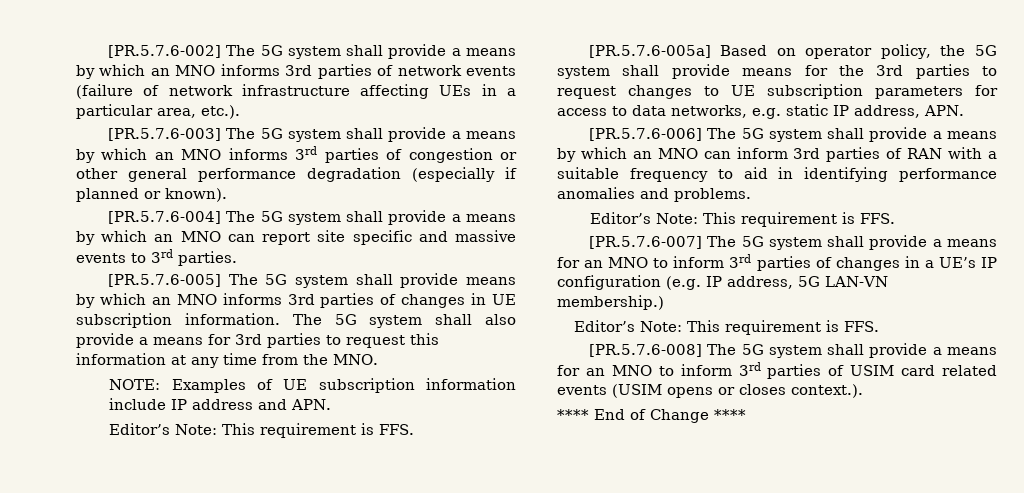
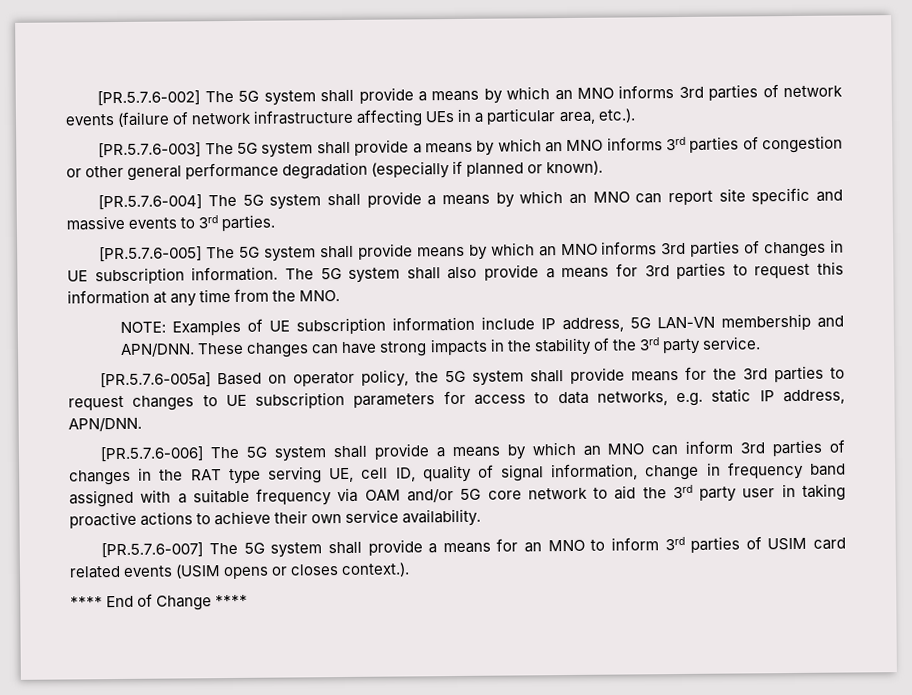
- NOTE: Examples of UE subscription information include IP address and APN.
- Editor’s Note: This requirement is FFS.
+ NOTE: Examples of UE subscription information include IP address, 5G LAN-VN membership and APN/DNN. These changes can have strong impacts in the stability of the 3rd party service.
- [PR.5.7.6-005a] Based on operator policy, the 5G system shall provide means for the 3rd parties to request changes to UE subscription parameters for access to data networks, e.g. static IP address, APN.
+ [PR.5.7.6-005a] Based on operator policy, the 5G system shall provide means for the 3rd parties to request changes to UE subscription parameters for access to data networks, e.g. static IP address, APN/DNN.
- [PR.5.7.6-006] The 5G system shall provide a means by which an MNO can inform 3rd parties of RAN with a suitable frequency to aid in identifying performance anomalies and problems.
- Editor’s Note: This requirement is FFS.
+ [PR.5.7.6-006] The 5G system shall provide a means by which an MNO can inform 3rd parties of changes in the RAT type serving UE, cell ID, quality of signal information, change in frequency band assigned with a suitable frequency via OAM and/or 5G core network to aid the 3rd party user in taking proactive actions to achieve their own service availability.
- [PR.5.7.6-007] The 5G system shall provide a means for an MNO to inform 3rd parties of changes in a UE’s IP configuration (e.g. IP address, 5G LAN-VN membership.)
- Editor’s Note: This requirement is FFS.
- [PR.5.7.6-008] The 5G system shall provide a means for an MNO to inform 3rd parties of USIM card related events (USIM opens or closes context.).
+ [PR.5.7.6-007] The 5G system shall provide a means for an MNO to inform 3rd parties of USIM card related events (USIM opens or closes context.).

